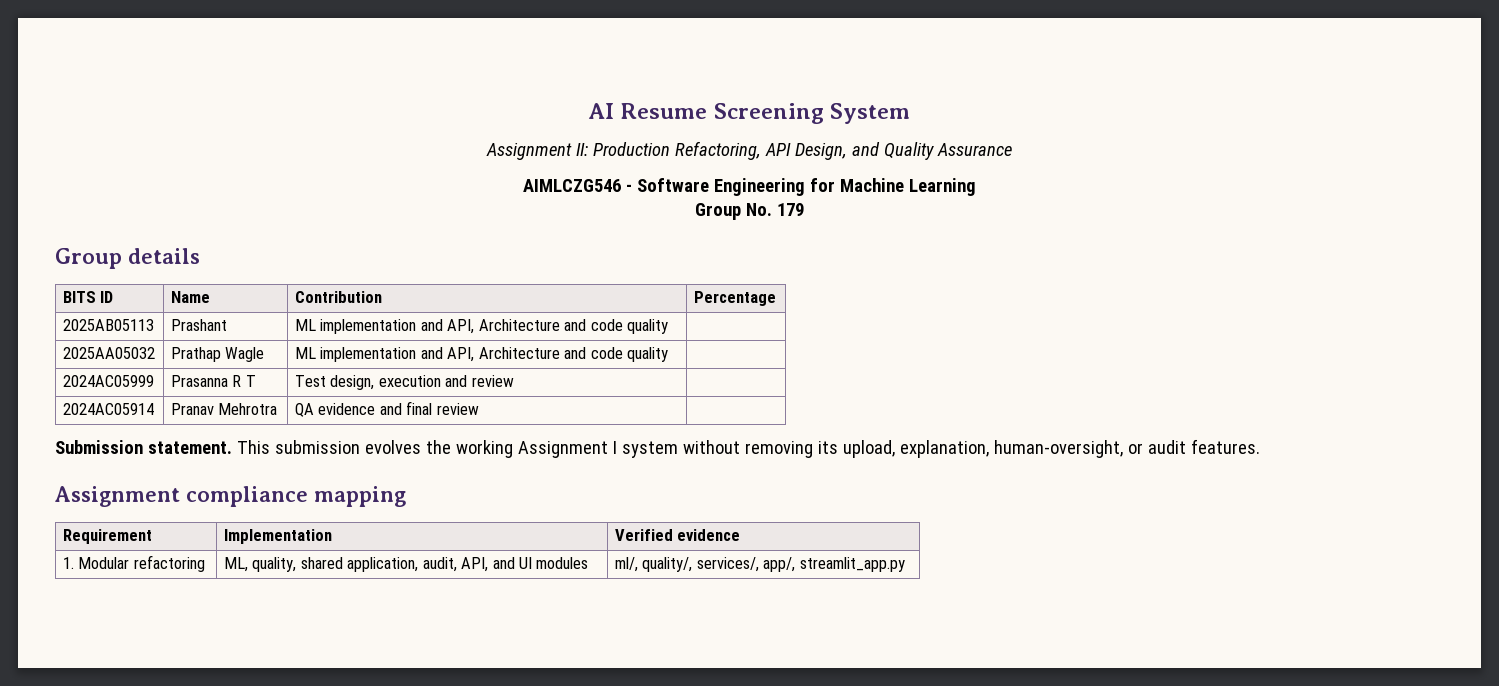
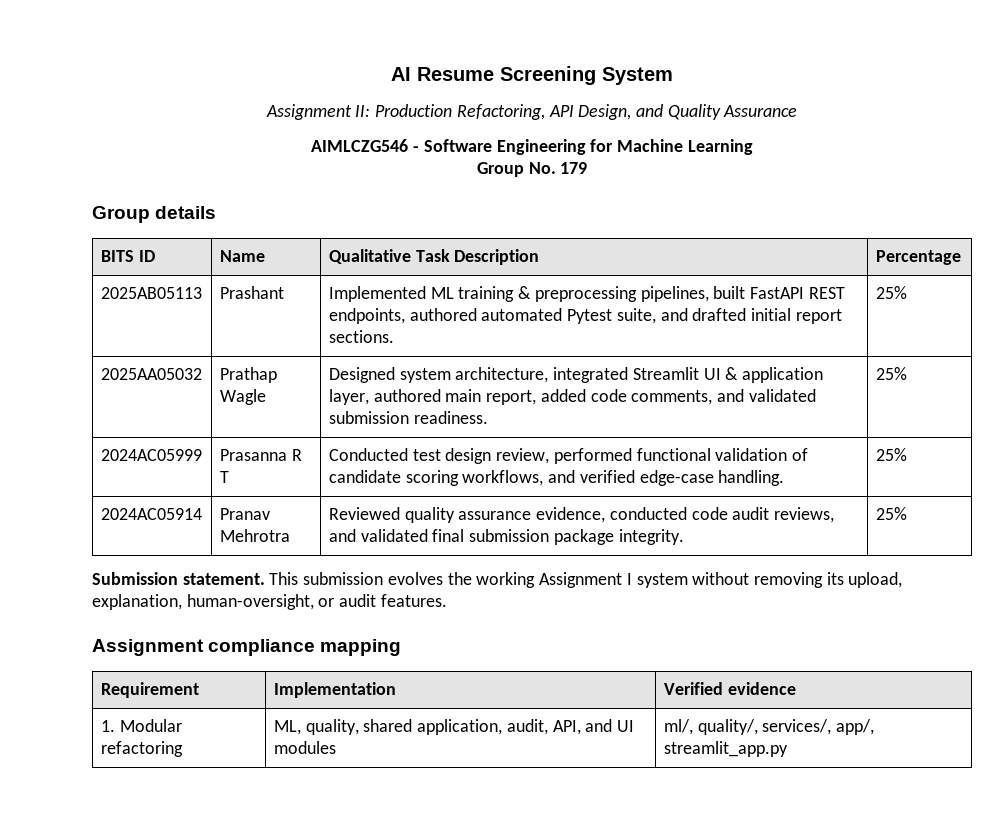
- BITS ID | Name | Contribution | Percentage
+ BITS ID | Name | Qualitative Task Description | Percentage
- 2025AB05113 | Prashant | ML implementation and API, Architecture and code quality |
- 2025AA05032 | Prathap Wagle | ML implementation and API, Architecture and code quality |
- 2024AC05999 | Prasanna R T | Test design, execution and review |
- 2024AC05914 | Pranav Mehrotra | QA evidence and final review |
+ 2025AB05113 | Prashant | Implemented ML training & preprocessing pipelines, built FastAPI REST endpoints, authored automated Pytest suite, and drafted initial report sections. | 25%
+ 2025AA05032 | Prathap Wagle | Designed system architecture, integrated Streamlit UI & application layer, authored main report, added code comments, and validated submission readiness. | 25%
+ 2024AC05999 | Prasanna R T | Conducted test design review, performed functional validation of candidate scoring workflows, and verified edge-case handling. | 25%
+ 2024AC05914 | Pranav Mehrotra | Reviewed quality assurance evidence, conducted code audit reviews, and validated final submission package integrity. | 25%

